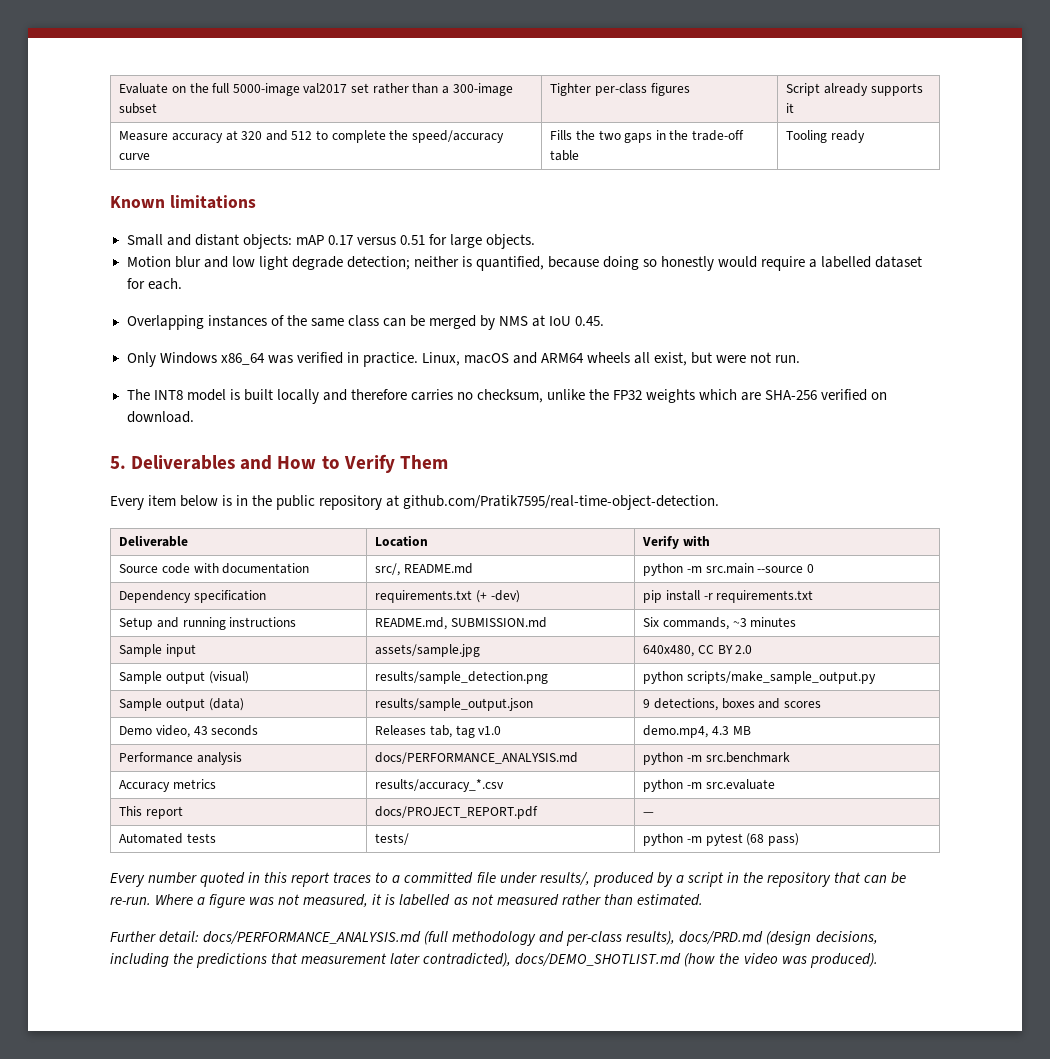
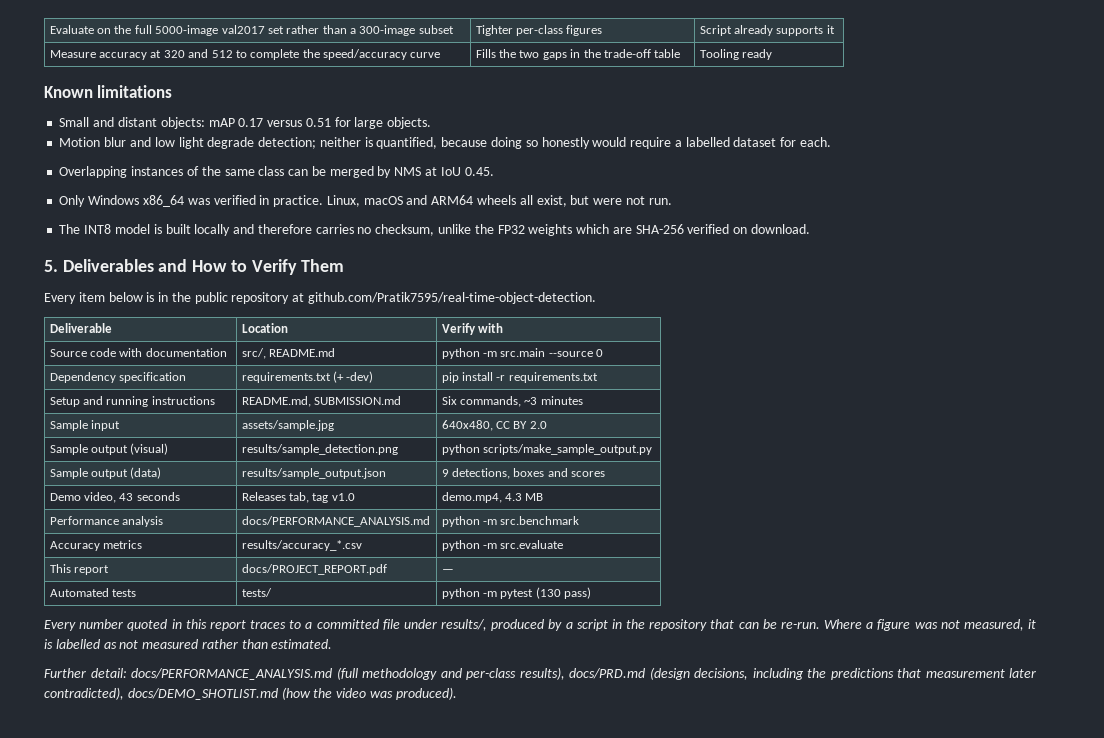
- Automated tests | tests/ | python -m pytest (68 pass)
+ Automated tests | tests/ | python -m pytest (130 pass)

